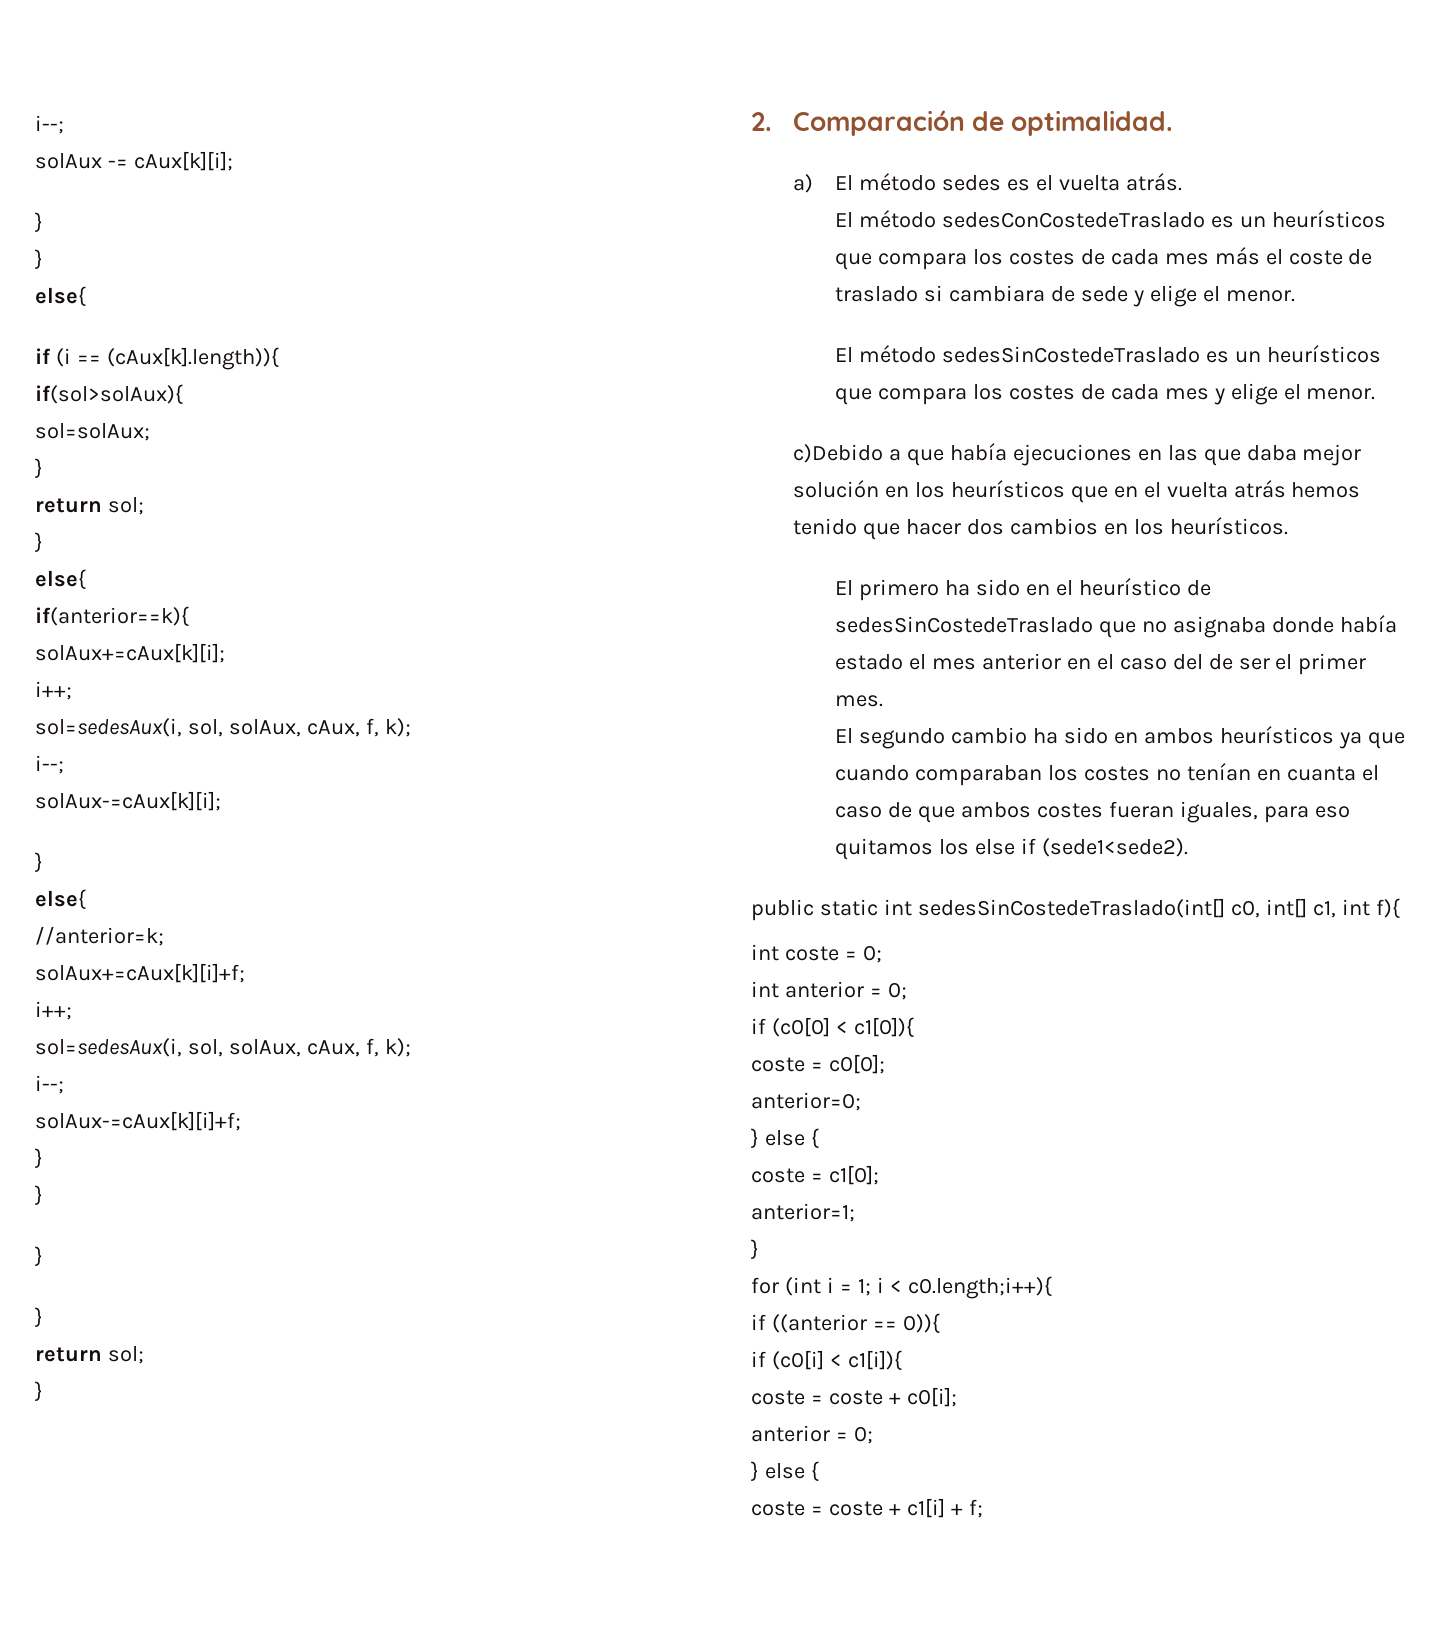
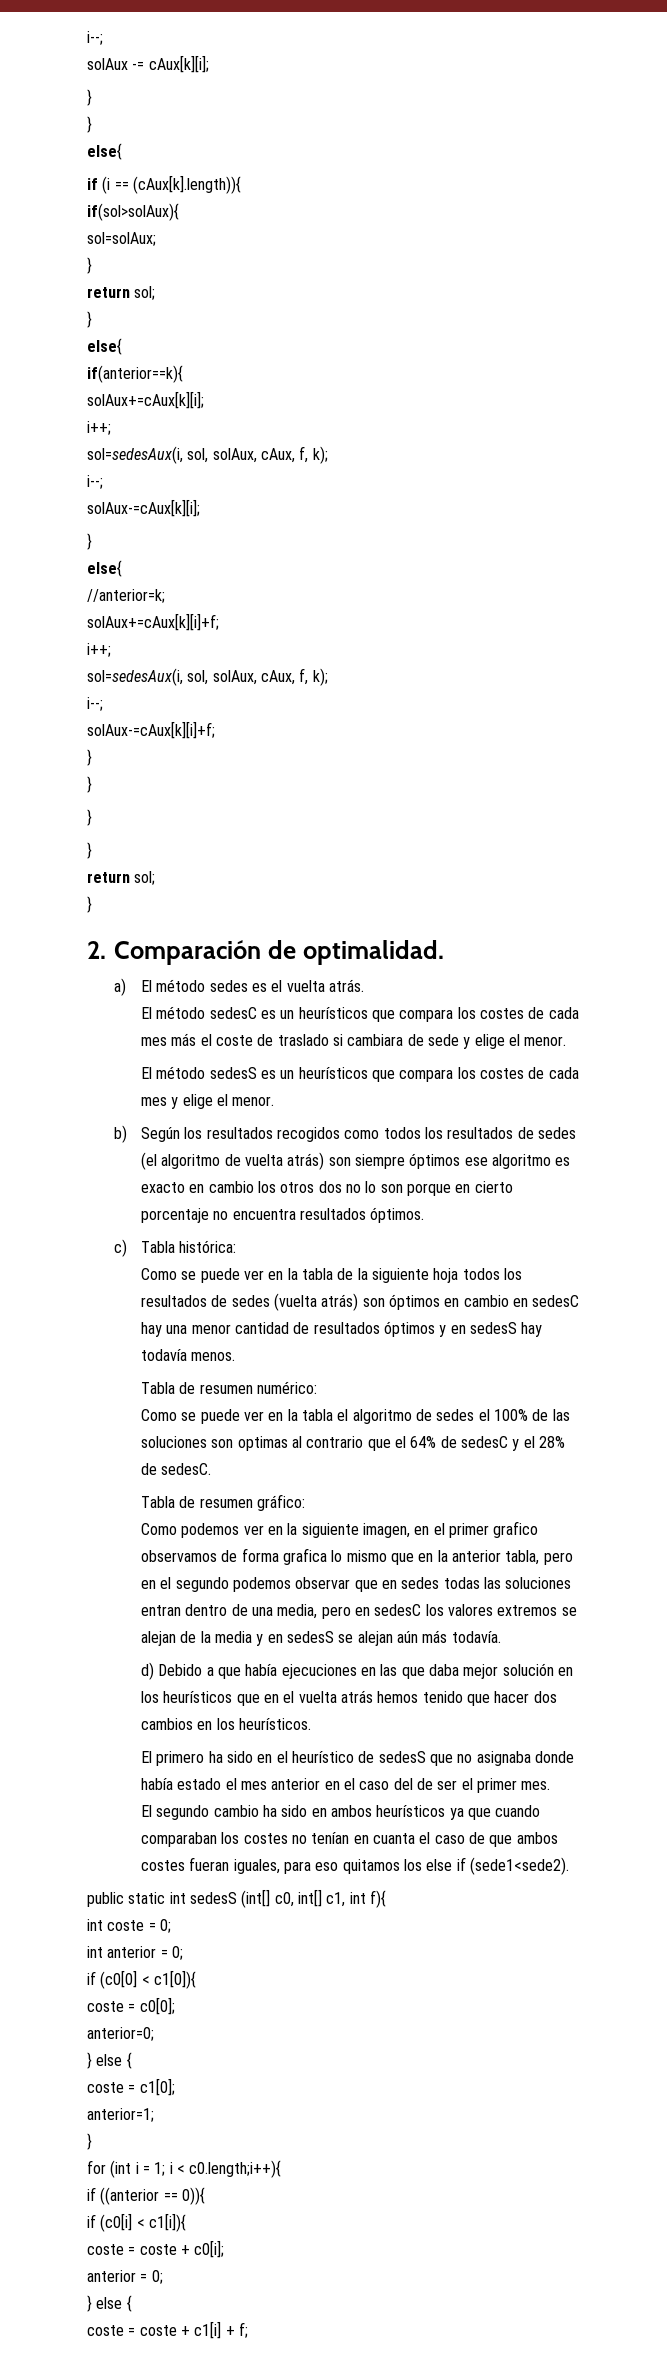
- El método sedesConCostedeTraslado es un heurísticos que compara los costes de cada mes más el coste de traslado si cambiara de sede y elige el menor.
+ El método sedesC es un heurísticos que compara los costes de cada mes más el coste de traslado si cambiara de sede y elige el menor.
- El método sedesSinCostedeTraslado es un heurísticos que compara los costes de cada mes y elige el menor.
+ El método sedesS es un heurísticos que compara los costes de cada mes y elige el menor.
- c)Debido a que había ejecuciones en las que daba mejor solución en los heurísticos que en el vuelta atrás hemos tenido que hacer dos cambios en los heurísticos.
+ b) Según los resultados recogidos como todos los resultados de sedes (el algoritmo de vuelta atrás) son siempre óptimos ese algoritmo es exacto en cambio los otros dos no lo son porque en cierto porcentaje no encuentra resultados óptimos.
+ c) Tabla histórica:
+ Como se puede ver en la tabla de la siguiente hoja todos los resultados de sedes (vuelta atrás) son óptimos en cambio en sedesC hay una menor cantidad de resultados óptimos y en sedesS hay todavía menos.
+ Tabla de resumen numérico:
+ Como se puede ver en la tabla el algoritmo de sedes el 100% de las soluciones son optimas al contrario que el 64% de sedesC y el 28% de sedesC.
+ Tabla de resumen gráfico:
+ Como podemos ver en la siguiente imagen, en el primer grafico observamos de forma grafica lo mismo que en la anterior tabla, pero en el segundo podemos observar que en sedes todas las soluciones entran dentro de una media, pero en sedesC los valores extremos se alejan de la media y en sedesS se alejan aún más todavía.
+ d) Debido a que había ejecuciones en las que daba mejor solución en los heurísticos que en el vuelta atrás hemos tenido que hacer dos cambios en los heurísticos.
- El primero ha sido en el heurístico de sedesSinCostedeTraslado que no asignaba donde había estado el mes anterior en el caso del de ser el primer mes.
+ El primero ha sido en el heurístico de sedesS que no asignaba donde había estado el mes anterior en el caso del de ser el primer mes.
- public static int sedesSinCostedeTraslado(int[] c0, int[] c1, int f){
+ public static int sedesS (int[] c0, int[] c1, int f){

